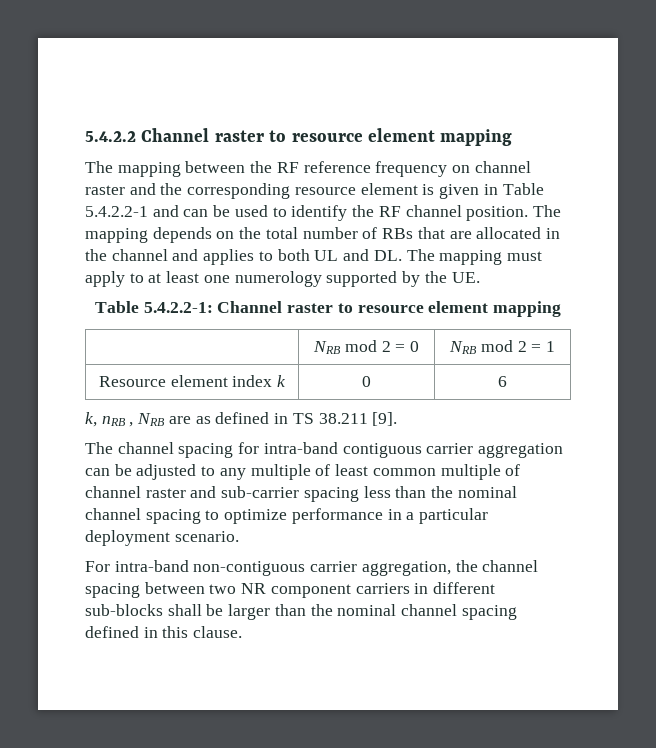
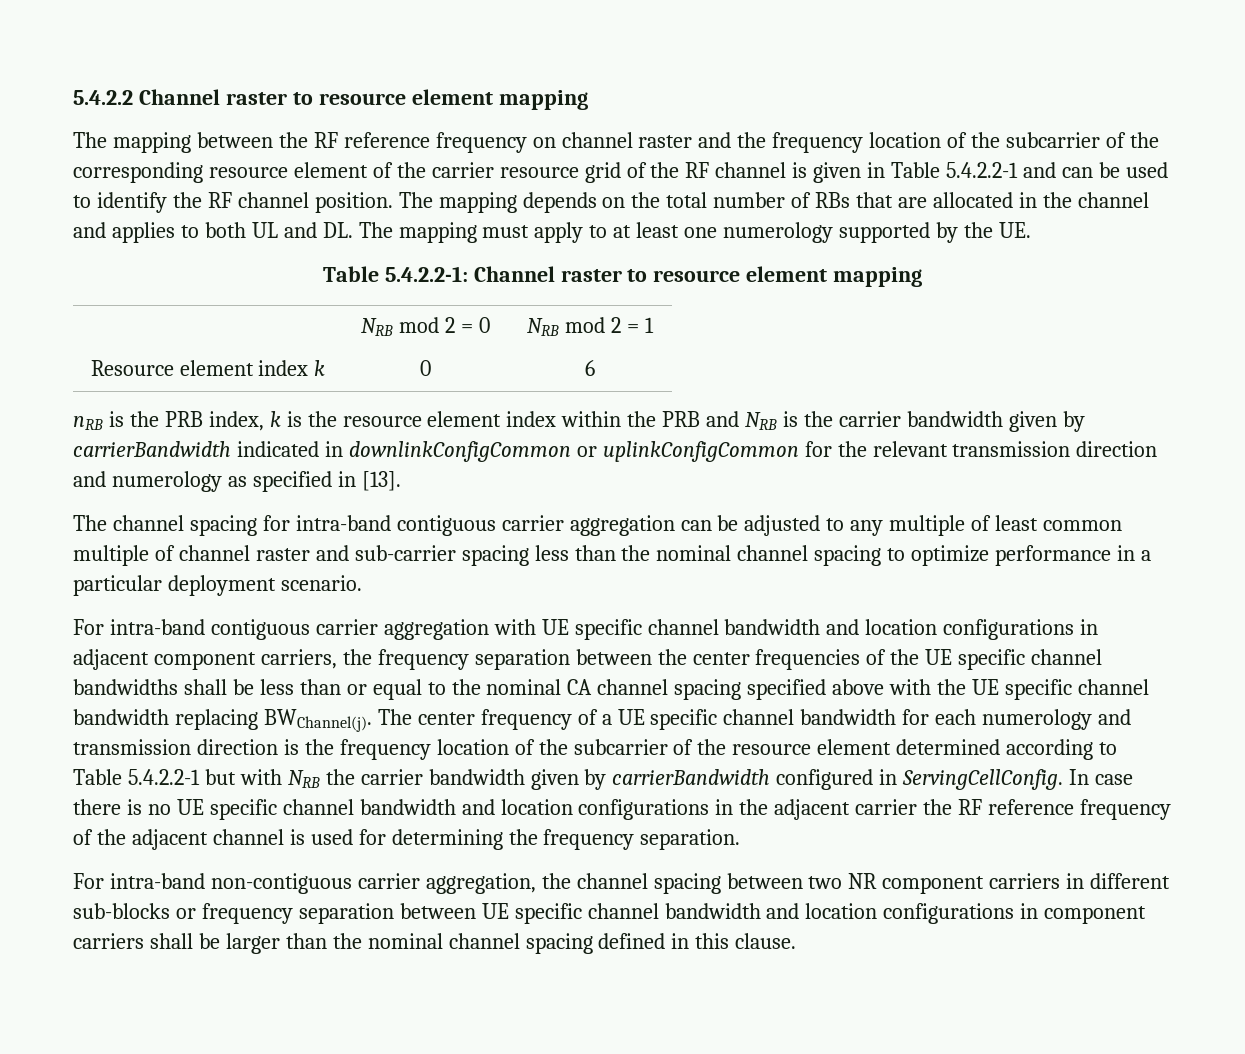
- The mapping between the RF reference frequency on channel raster and the corresponding resource element is given in Table 5.4.2.2-1 and can be used to identify the RF channel position.
+ The mapping between the RF reference frequency on channel raster and the frequency location of the subcarrier of the corresponding resource element of the carrier resource grid of the RF channel is given in Table 5.4.2.2-1 and can be used to identify the RF channel position.
- k, nRB , NRB are as defined in TS 38.211 [9].
+ nRB is the PRB index, k is the resource element index within the PRB and NRB is the carrier bandwidth given by carrierBandwidth indicated in downlinkConfigCommon or uplinkConfigCommon for the relevant transmission direction and numerology as specified in [13].
+ For intra-band contiguous carrier aggregation with UE specific channel bandwidth and location configurations in adjacent component carriers, the frequency separation between the center frequencies of the UE specific channel bandwidths shall be less than or equal to the nominal CA channel spacing specified above with the UE specific channel bandwidth replacing BWChannel(j). The center frequency of a UE specific channel bandwidth for each numerology and transmission direction is the frequency location of the subcarrier of the resource element determined according to Table 5.4.2.2-1 but with NRB the carrier bandwidth given by carrierBandwidth configured in ServingCellConfig. In case there is no UE specific channel bandwidth and location configurations in the adjacent carrier the RF reference frequency of the adjacent channel is used for determining the frequency separation.
- For intra-band non-contiguous carrier aggregation, the channel spacing between two NR component carriers in different sub-blocks shall be larger than the nominal channel spacing defined in this clause.
+ For intra-band non-contiguous carrier aggregation, the channel spacing between two NR component carriers in different sub-blocks or frequency separation between UE specific channel bandwidth and location configurations in component carriers shall be larger than the nominal channel spacing defined in this clause.

